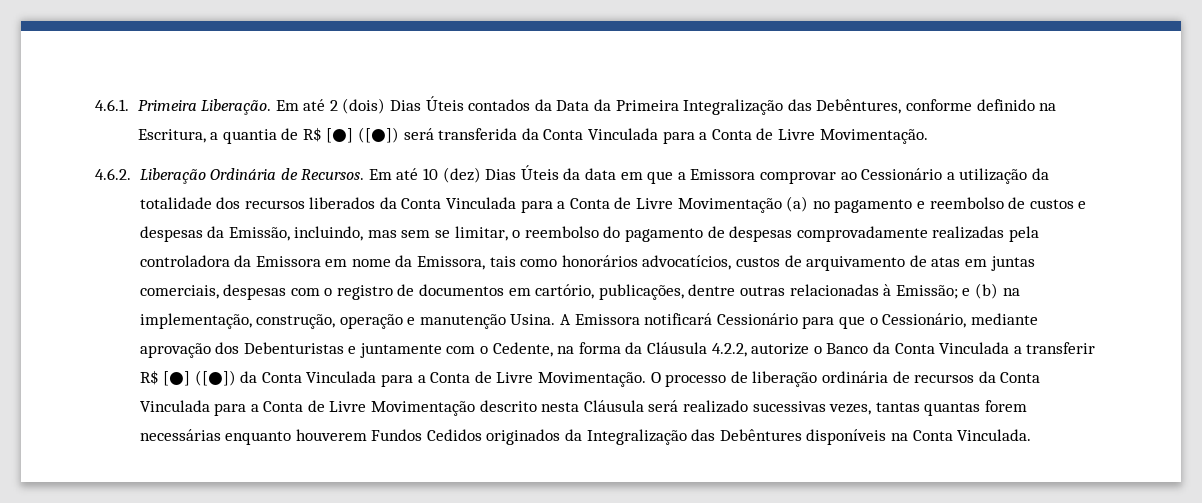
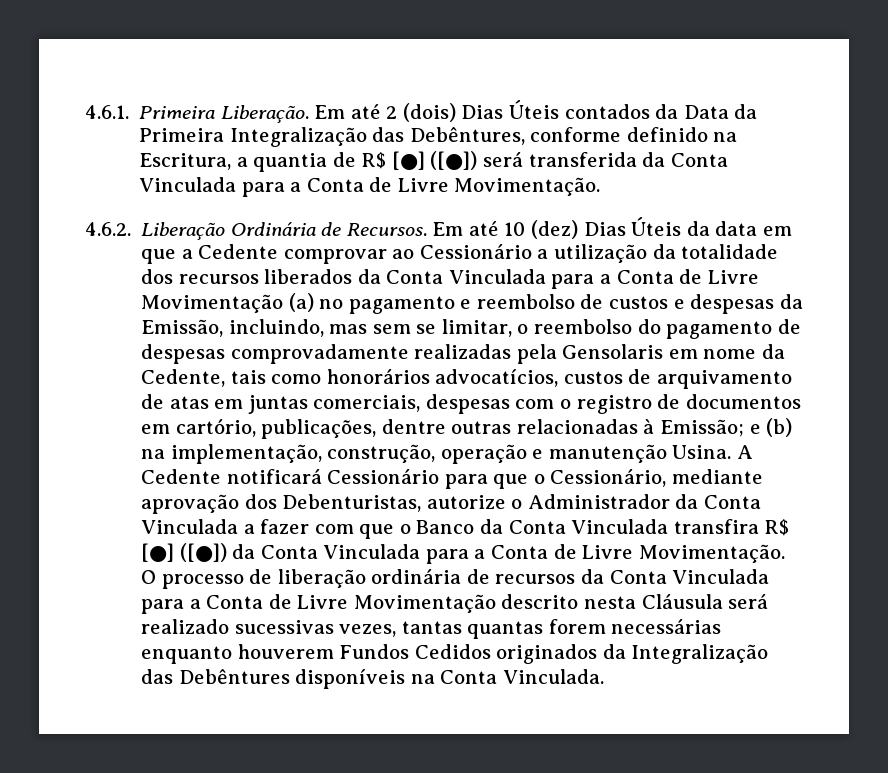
- Em até 10 (dez) Dias Úteis da data em que a Emissora comprovar ao Cessionário a utilização da totalidade dos recursos liberados da Conta Vinculada para a Conta de Livre Movimentação (a) no pagamento e reembolso de custos e despesas da Emissão, incluindo, mas sem se limitar, o reembolso do pagamento de despesas comprovadamente realizadas pela controladora da Emissora em nome da Emissora, tais como honorários advocatícios, custos de arquivamento de atas em juntas comerciais, despesas com o registro de documentos em cartório, publicações, dentre outras relacionadas à Emissão;
+ Em até 10 (dez) Dias Úteis da data em que a Cedente comprovar ao Cessionário a utilização da totalidade dos recursos liberados da Conta Vinculada para a Conta de Livre Movimentação (a) no pagamento e reembolso de custos e despesas da Emissão, incluindo, mas sem se limitar, o reembolso do pagamento de despesas comprovadamente realizadas pela Gensolaris em nome da Cedente, tais como honorários advocatícios, custos de arquivamento de atas em juntas comerciais, despesas com o registro de documentos em cartório, publicações, dentre outras relacionadas à Emissão;
- A Emissora notificará Cessionário para que o Cessionário, mediante aprovação dos Debenturistas e juntamente com o Cedente, na forma da Cláusula 4.2.2, autorize o Banco da Conta Vinculada a transferir R$ [●] ([●]) da Conta Vinculada para a Conta de Livre Movimentação.
+ A Cedente notificará Cessionário para que o Cessionário, mediante aprovação dos Debenturistas, autorize o Administrador da Conta Vinculada a fazer com que o Banco da Conta Vinculada transfira R$ [●] ([●]) da Conta Vinculada para a Conta de Livre Movimentação.

